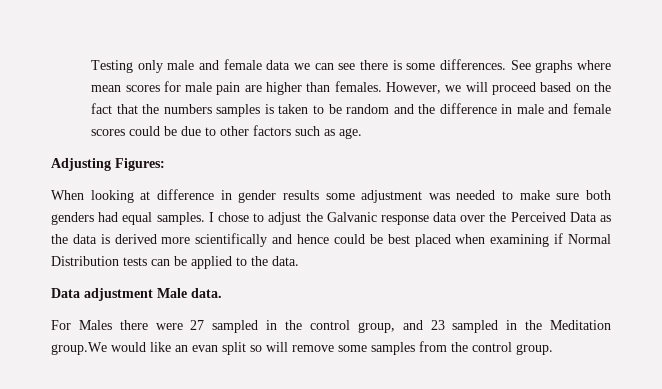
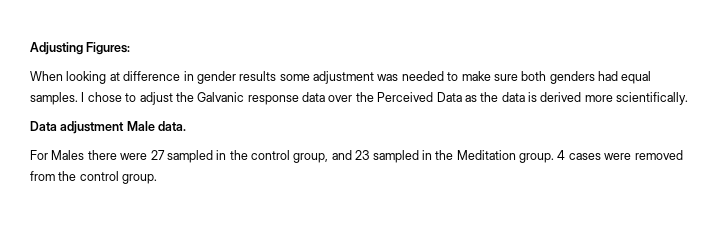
- Testing only male and female data we can see there is some differences. See graphs where mean scores for male pain are higher than females. However, we will proceed based on the fact that the numbers samples is taken to be random and the difference in male and female scores could be due to other factors such as age.
- I chose to adjust the Galvanic response data over the Perceived Data as the data is derived more scientifically and hence could be best placed when examining if Normal Distribution tests can be applied to the data.
+ I chose to adjust the Galvanic response data over the Perceived Data as the data is derived more scientifically.
- For Males there were 27 sampled in the control group, and 23 sampled in the Meditation group.We would like an evan split so will remove some samples from the control group.
+ For Males there were 27 sampled in the control group, and 23 sampled in the Meditation group. 4 cases were removed from the control group.

